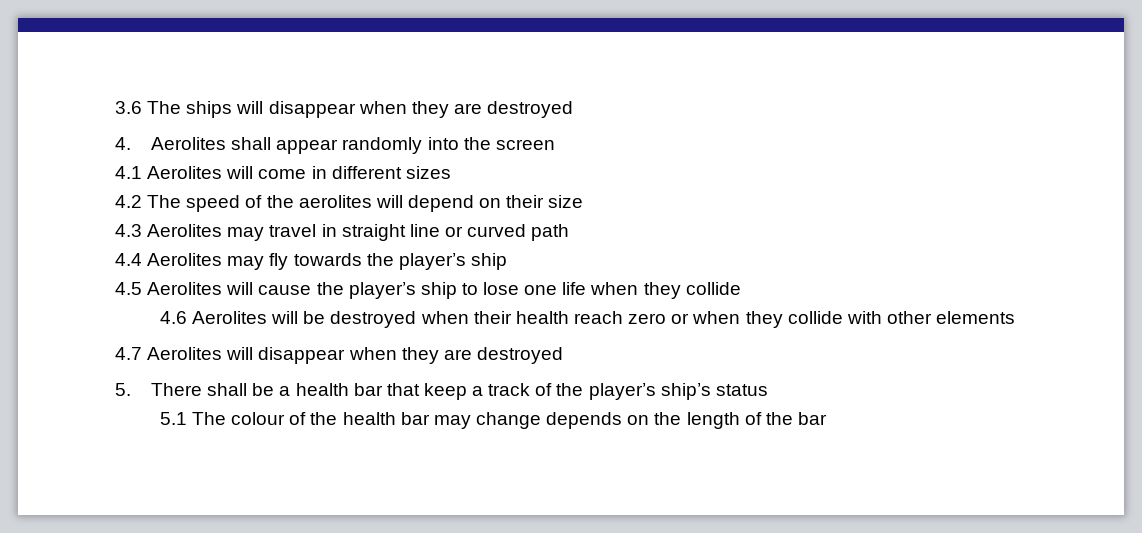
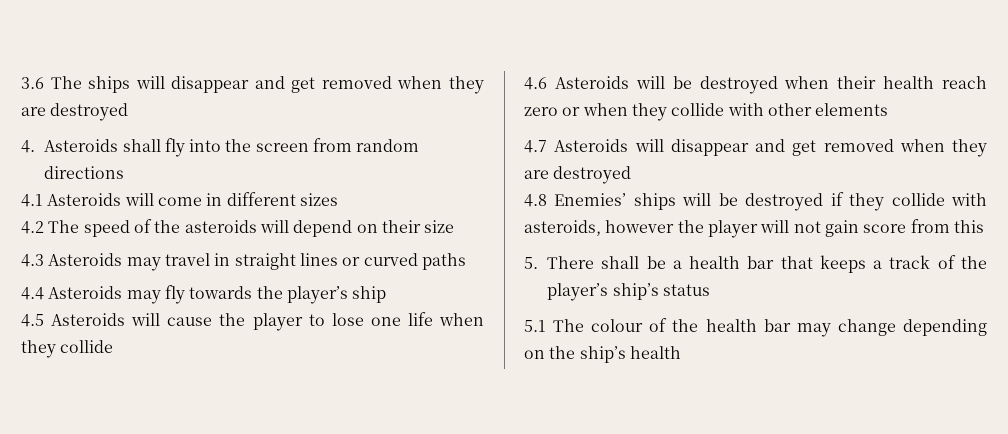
- 3.6 The ships will disappear when they are destroyed
+ 3.6 The ships will disappear and get removed when they are destroyed
- 4. Aerolites shall appear randomly into the screen
+ 4. Asteroids shall fly into the screen from random directions
- 4.1 Aerolites will come in different sizes
+ 4.1 Asteroids will come in different sizes
- 4.2 The speed of the aerolites will depend on their size
+ 4.2 The speed of the asteroids will depend on their size
- 4.3 Aerolites may travel in straight line or curved path
+ 4.3 Asteroids may travel in straight lines or curved paths
- 4.4 Aerolites may fly towards the player’s ship
+ 4.4 Asteroids may fly towards the player’s ship
- 4.5 Aerolites will cause the player’s ship to lose one life when they collide
+ 4.5 Asteroids will cause the player to lose one life when they collide
- 4.6 Aerolites will be destroyed when their health reach zero or when they collide with other elements
+ 4.6 Asteroids will be destroyed when their health reach zero or when they collide with other elements
- 4.7 Aerolites will disappear when they are destroyed
+ 4.7 Asteroids will disappear and get removed when they are destroyed
+ 4.8 Enemies’ ships will be destroyed if they collide with asteroids, however the player will not gain score from this
- 5. There shall be a health bar that keep a track of the player’s ship’s status
+ 5. There shall be a health bar that keeps a track of the player’s ship’s status
- 5.1 The colour of the health bar may change depends on the length of the bar
+ 5.1 The colour of the health bar may change depending on the ship’s health

